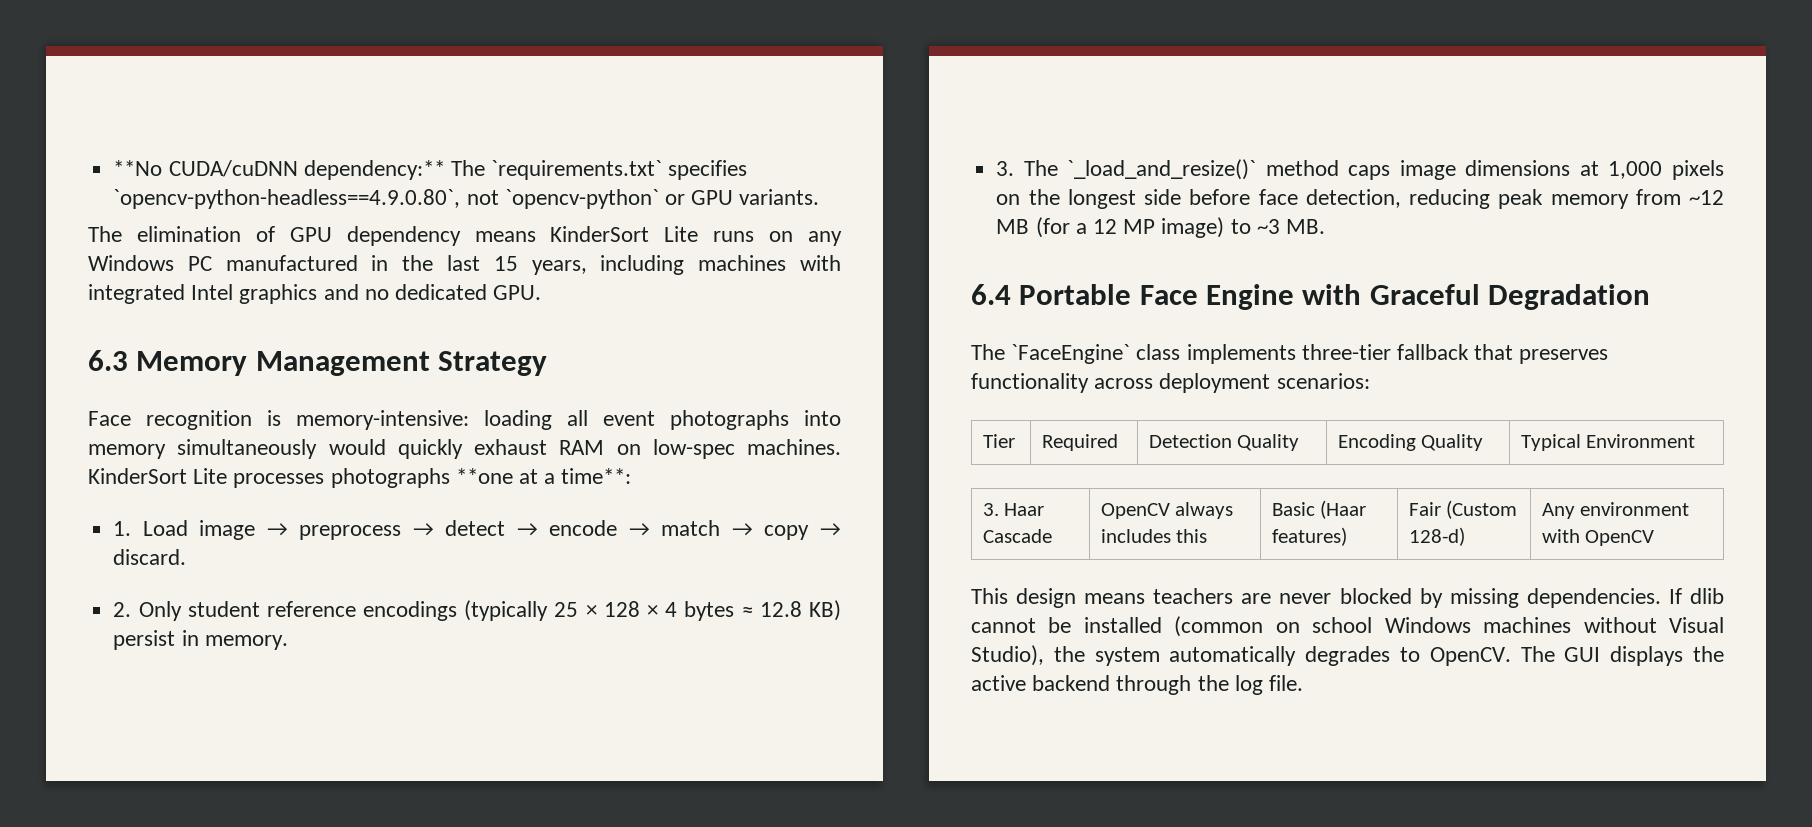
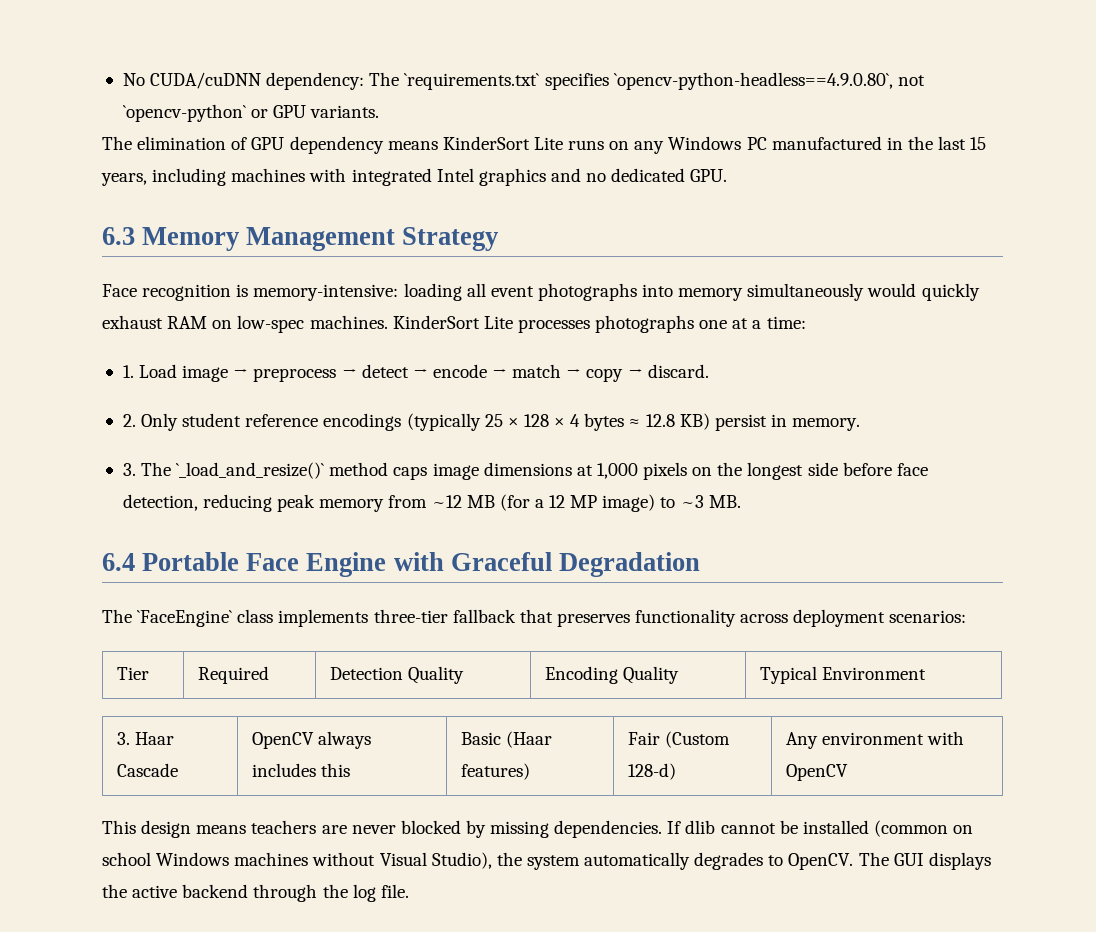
- **No CUDA/cuDNN dependency:** The `requirements.txt` specifies `opencv-python-headless==4.9.0.80`, not `opencv-python` or GPU variants.
+ No CUDA/cuDNN dependency: The `requirements.txt` specifies `opencv-python-headless==4.9.0.80`, not `opencv-python` or GPU variants.
- KinderSort Lite processes photographs **one at a time**:
+ KinderSort Lite processes photographs one at a time:

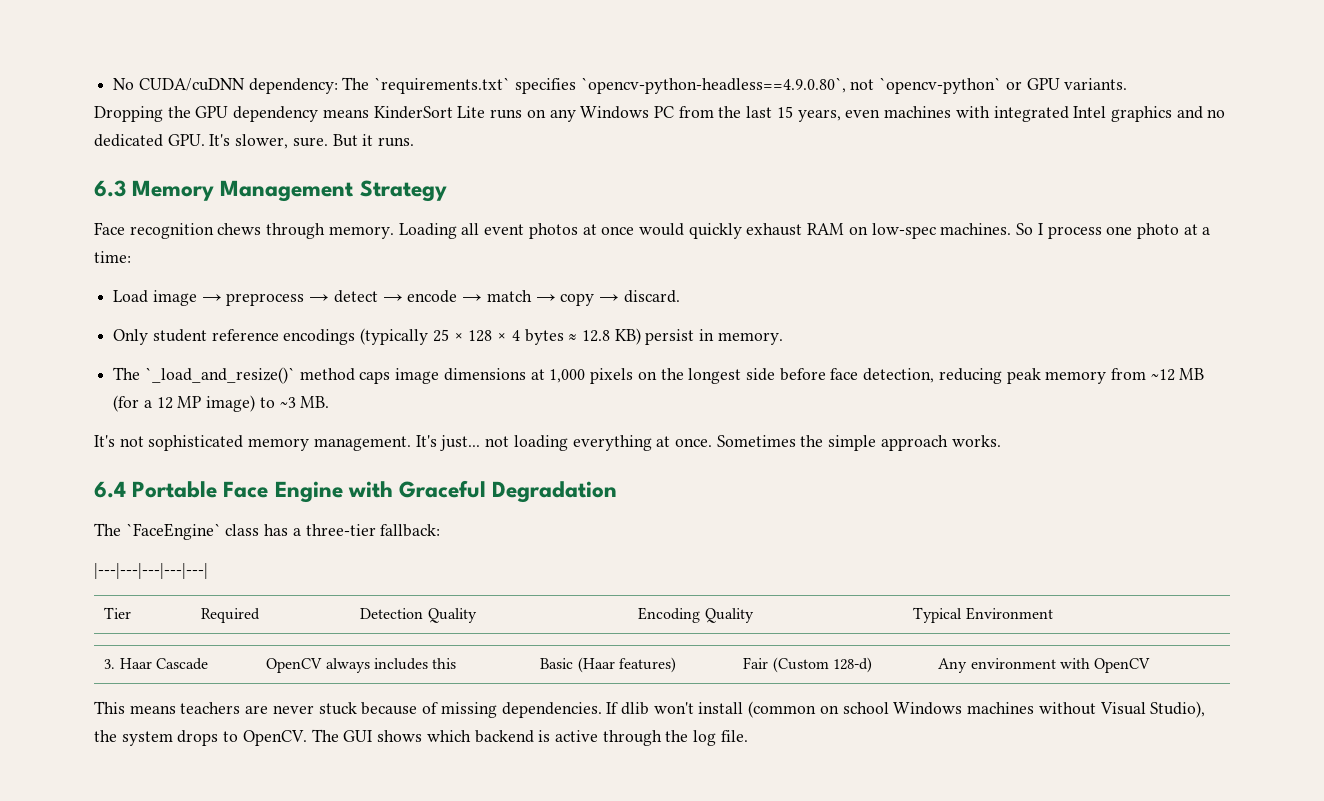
- The elimination of GPU dependency means KinderSort Lite runs on any Windows PC manufactured in the last 15 years, including machines with integrated Intel graphics and no dedicated GPU.
+ Dropping the GPU dependency means KinderSort Lite runs on any Windows PC from the last 15 years, even machines with integrated Intel graphics and no dedicated GPU. It's slower, sure. But it runs.
- Face recognition is memory-intensive: loading all event photographs into memory simultaneously would quickly exhaust RAM on low-spec machines.
+ Face recognition chews through memory. Loading all event photos at once would quickly exhaust RAM on low-spec machines.
- KinderSort Lite processes photographs one at a time:
+ So I process one photo at a time:
- 1. Load image → preprocess → detect → encode → match → copy → discard.
+ Load image → preprocess → detect → encode → match → copy → discard.
- 2. Only student reference encodings (typically 25 × 128 × 4 bytes ≈ 12.8 KB) persist in memory.
+ Only student reference encodings (typically 25 × 128 × 4 bytes ≈ 12.8 KB) persist in memory.
- 3. The `_load_and_resize()` method caps image dimensions at 1,000 pixels on the longest side before face detection, reducing peak memory from ~12 MB (for a 12 MP image) to ~3 MB.
+ The `_load_and_resize()` method caps image dimensions at 1,000 pixels on the longest side before face detection, reducing peak memory from ~12 MB (for a 12 MP image) to ~3 MB.
+ It's not sophisticated memory management. It's just... not loading everything at once. Sometimes the simple approach works.
- The `FaceEngine` class implements three-tier fallback that preserves functionality across deployment scenarios:
+ The `FaceEngine` class has a three-tier fallback:
+ |---|---|---|---|---|
- This design means teachers are never blocked by missing dependencies.
+ This means teachers are never stuck because of missing dependencies.
- If dlib cannot be installed (common on school Windows machines without Visual Studio), the system automatically degrades to OpenCV.
+ If dlib won't install (common on school Windows machines without Visual Studio), the system drops to OpenCV.
- The GUI displays the active backend through the log file.
+ The GUI shows which backend is active through the log file.

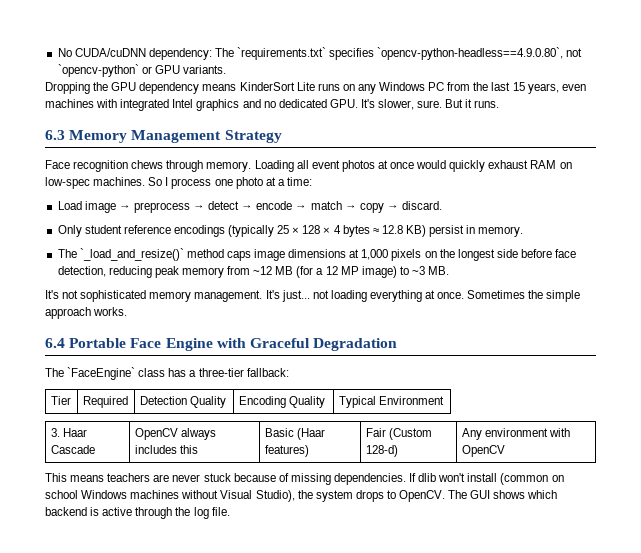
- |---|---|---|---|---|

